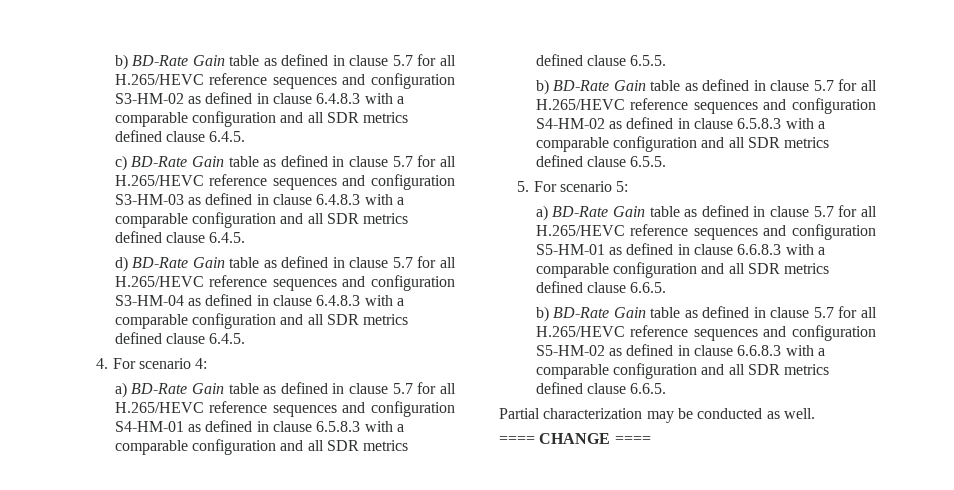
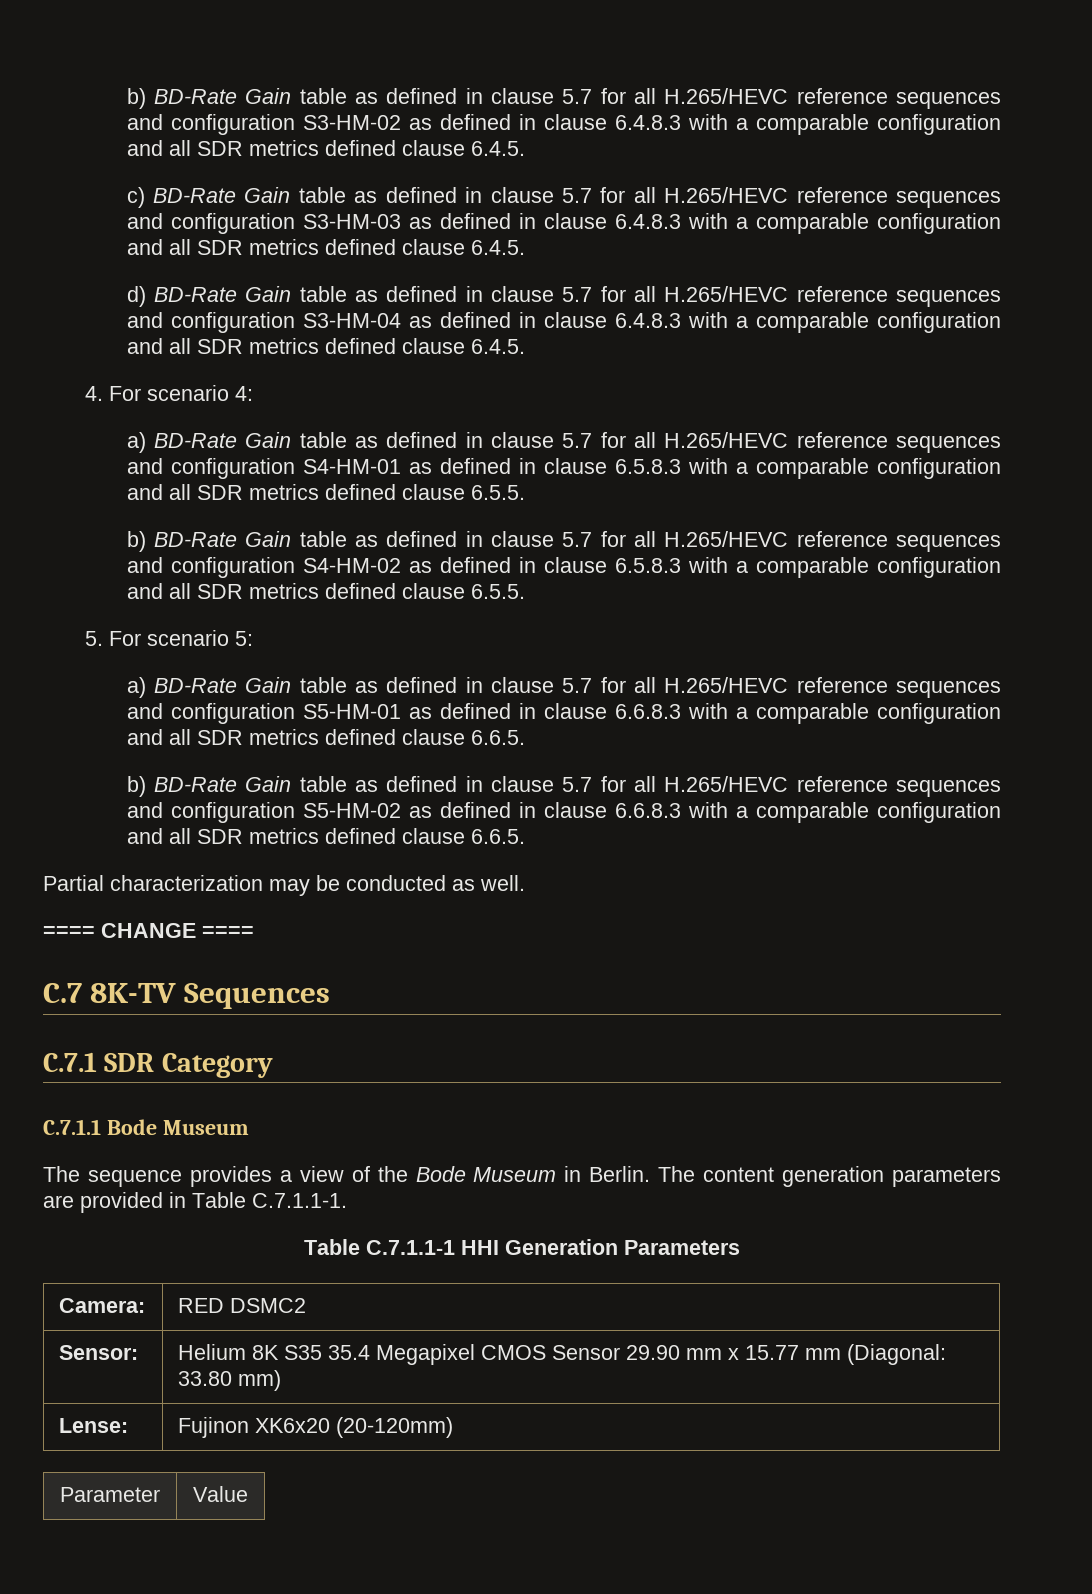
+ C.7 8K-TV Sequences
+ C.7.1 SDR Category
+ C.7.1.1 Bode Museum
+ The sequence provides a view of the Bode Museum in Berlin. The content generation parameters are provided in Table C.7.1.1-1.
+ Table C.7.1.1-1 HHI Generation Parameters
+ Camera: | RED DSMC2
+ Sensor: | Helium 8K S35 35.4 Megapixel CMOS Sensor 29.90 mm x 15.77 mm (Diagonal: 33.80 mm)
+ Lense: | Fujinon XK6x20 (20-120mm)
+ Parameter | Value

